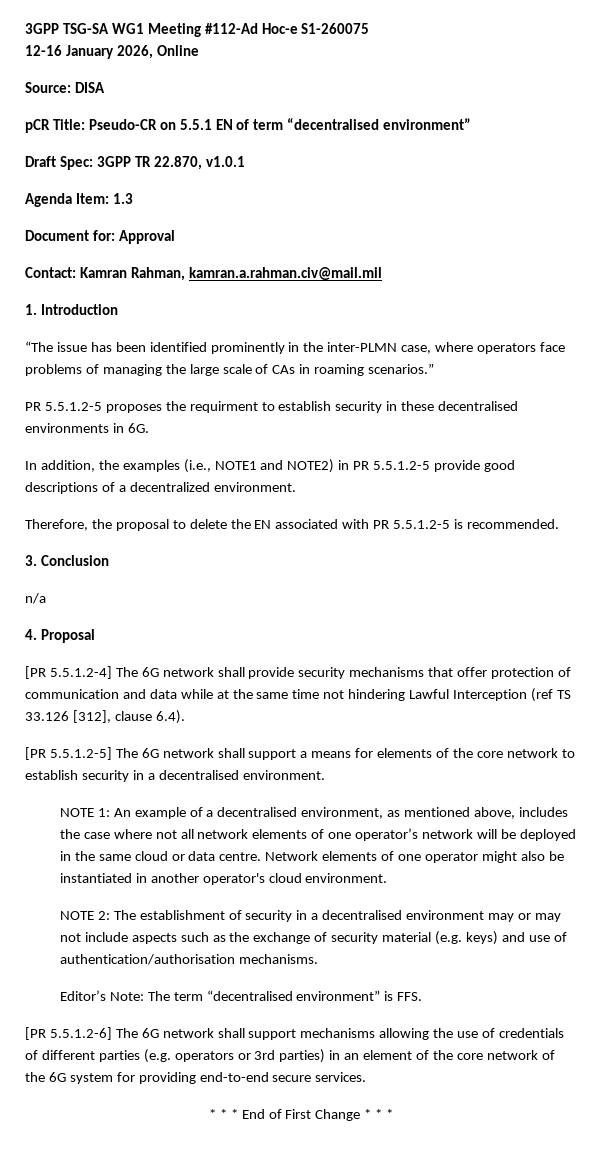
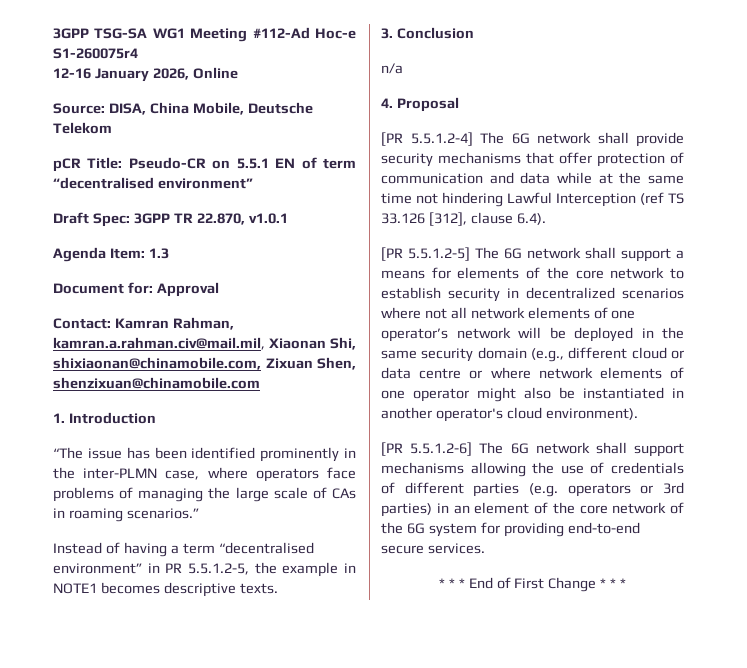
- 3GPP TSG-SA WG1 Meeting #112-Ad Hoc-e S1-260075
+ 3GPP TSG-SA WG1 Meeting #112-Ad Hoc-e S1-260075r4
- Source: DISA
+ Source: DISA, China Mobile, Deutsche Telekom
- Contact: Kamran Rahman, kamran.a.rahman.civ@mail.mil
+ Contact: Kamran Rahman, kamran.a.rahman.civ@mail.mil, Xiaonan Shi, shixiaonan@chinamobile.com, Zixuan Shen, shenzixuan@chinamobile.com
- PR 5.5.1.2-5 proposes the requirment to establish security in these decentralised environments in 6G.
- In addition, the examples (i.e., NOTE1 and NOTE2) in PR 5.5.1.2-5 provide good descriptions of a decentralized environment.
- Therefore, the proposal to delete the EN associated with PR 5.5.1.2-5 is recommended.
+ Instead of having a term “decentralised environment” in PR 5.5.1.2-5, the example in NOTE1 becomes descriptive texts.
- [PR 5.5.1.2-5] The 6G network shall support a means for elements of the core network to establish security in a decentralised environment.
- NOTE 1: An example of a decentralised environment, as mentioned above, includes the case where not all network elements of one operator’s network will be deployed in the same cloud or data centre. Network elements of one operator might also be instantiated in another operator's cloud environment.
- NOTE 2: The establishment of security in a decentralised environment may or may not include aspects such as the exchange of security material (e.g. keys) and use of authentication/authorisation mechanisms.
- Editor’s Note: The term “decentralised environment” is FFS.
+ [PR 5.5.1.2-5] The 6G network shall support a means for elements of the core network to establish security in decentralized scenarios where not all network elements of one operator’s network will be deployed in the same security domain (e.g., different cloud or data centre or where network elements of one operator might also be instantiated in another operator's cloud environment).

